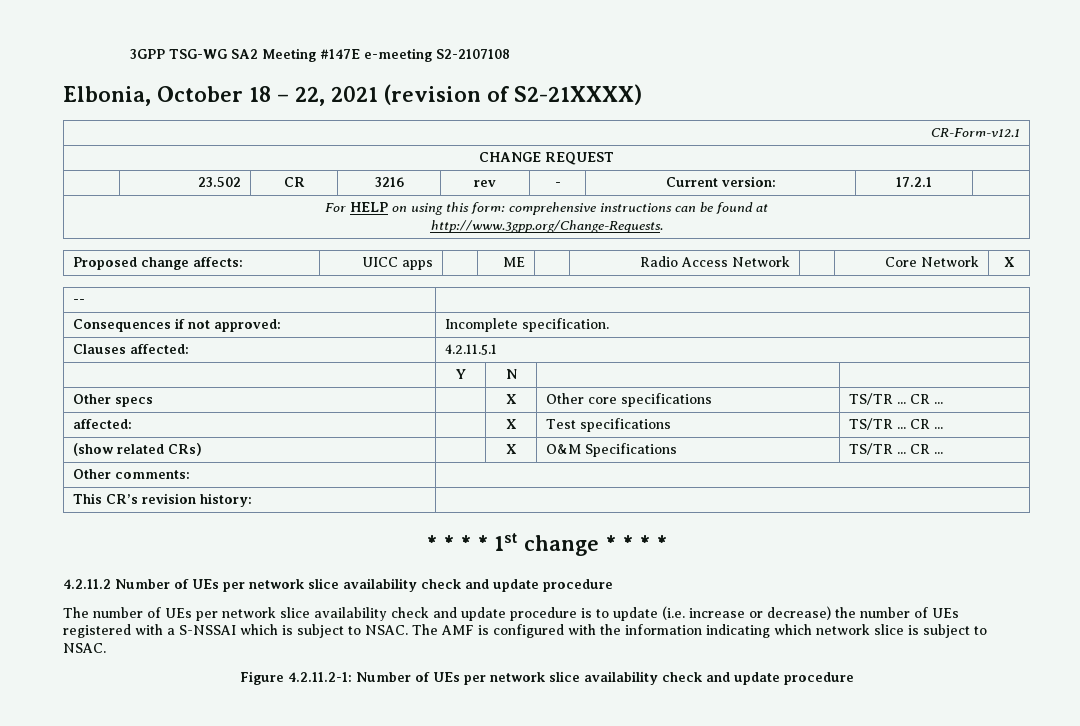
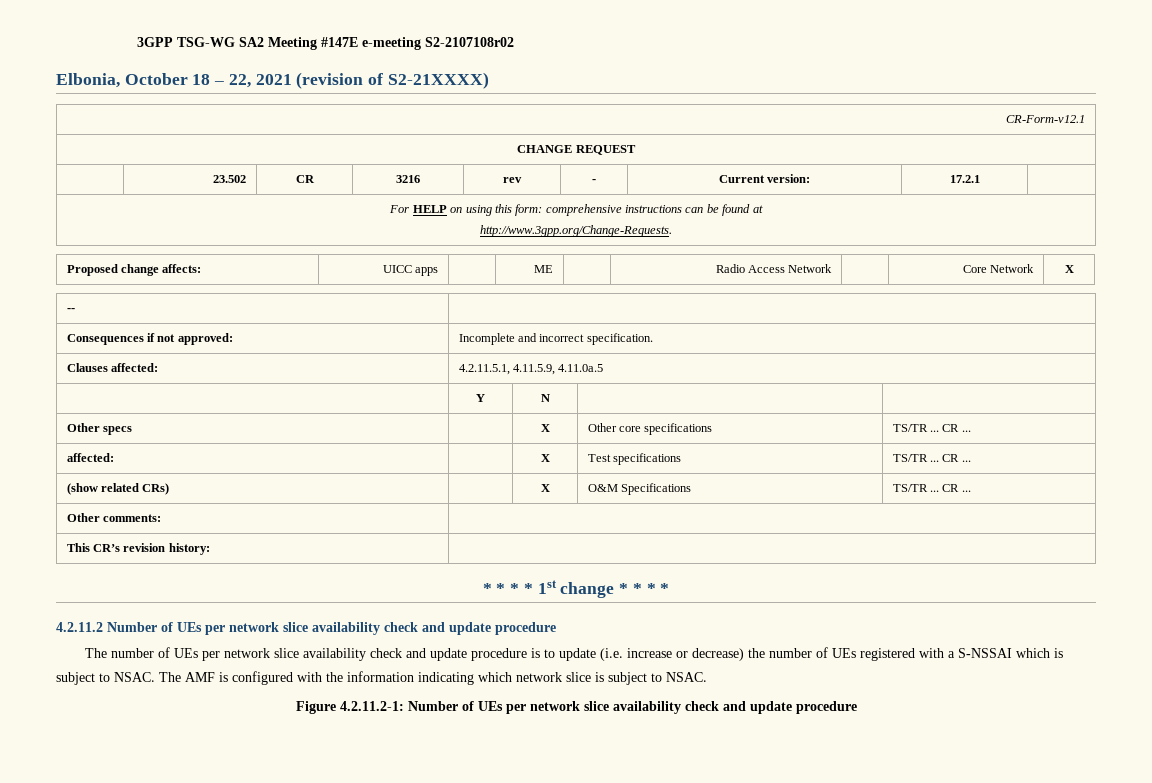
- 3GPP TSG-WG SA2 Meeting #147E e-meeting S2-2107108
+ 3GPP TSG-WG SA2 Meeting #147E e-meeting S2-2107108r02
- Consequences if not approved: | Incomplete specification.
+ Consequences if not approved: | Incomplete and incorrect specification.
- Clauses affected: | 4.2.11.5.1
+ Clauses affected: | 4.2.11.5.1, 4.11.5.9, 4.11.0a.5

